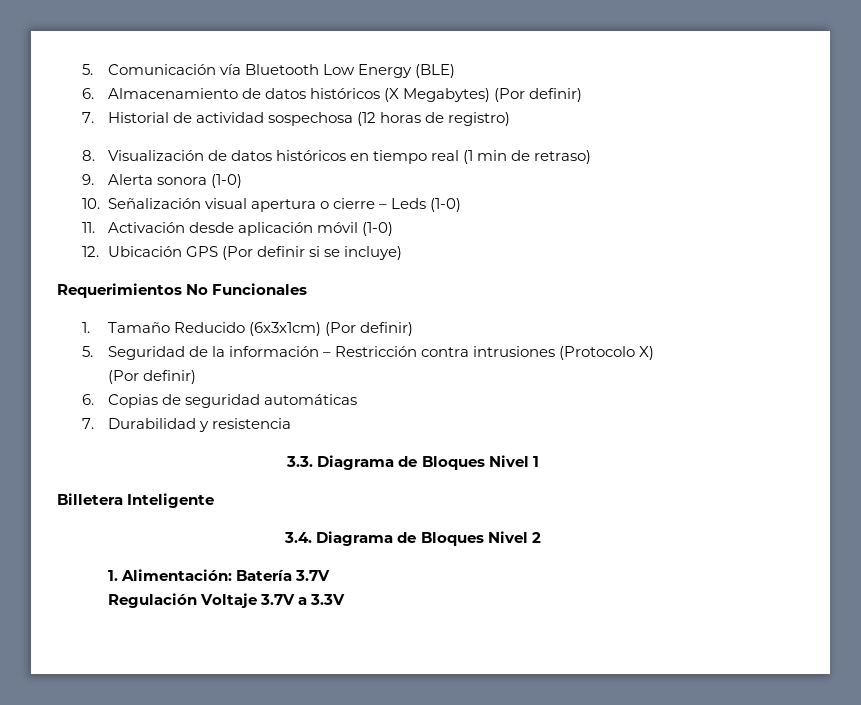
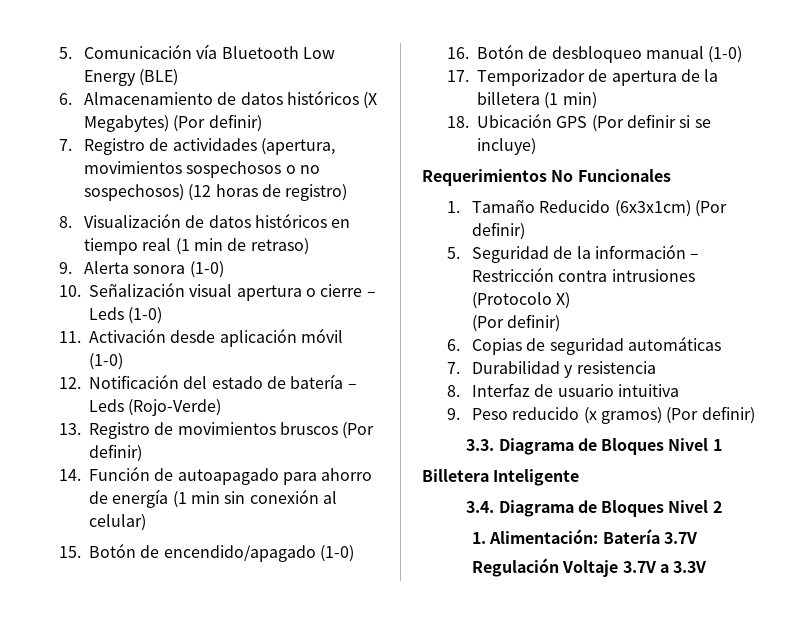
- 7. Historial de actividad sospechosa (12 horas de registro)
+ 7. Registro de actividades (apertura, movimientos sospechosos o no sospechosos) (12 horas de registro)
- 12. Ubicación GPS (Por definir si se incluye)
+ 12. Notificación del estado de batería – Leds (Rojo-Verde)
+ 13. Registro de movimientos bruscos (Por definir)
+ 14. Función de autoapagado para ahorro de energía (1 min sin conexión al celular)
+ 15. Botón de encendido/apagado (1-0)
+ 16. Botón de desbloqueo manual (1-0)
+ 17. Temporizador de apertura de la billetera (1 min)
+ 18. Ubicación GPS (Por definir si se incluye)
+ 8. Interfaz de usuario intuitiva
+ 9. Peso reducido (x gramos) (Por definir)

